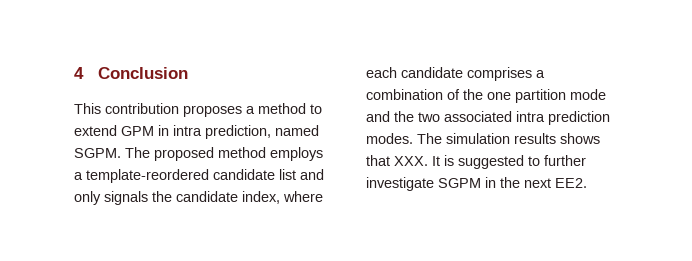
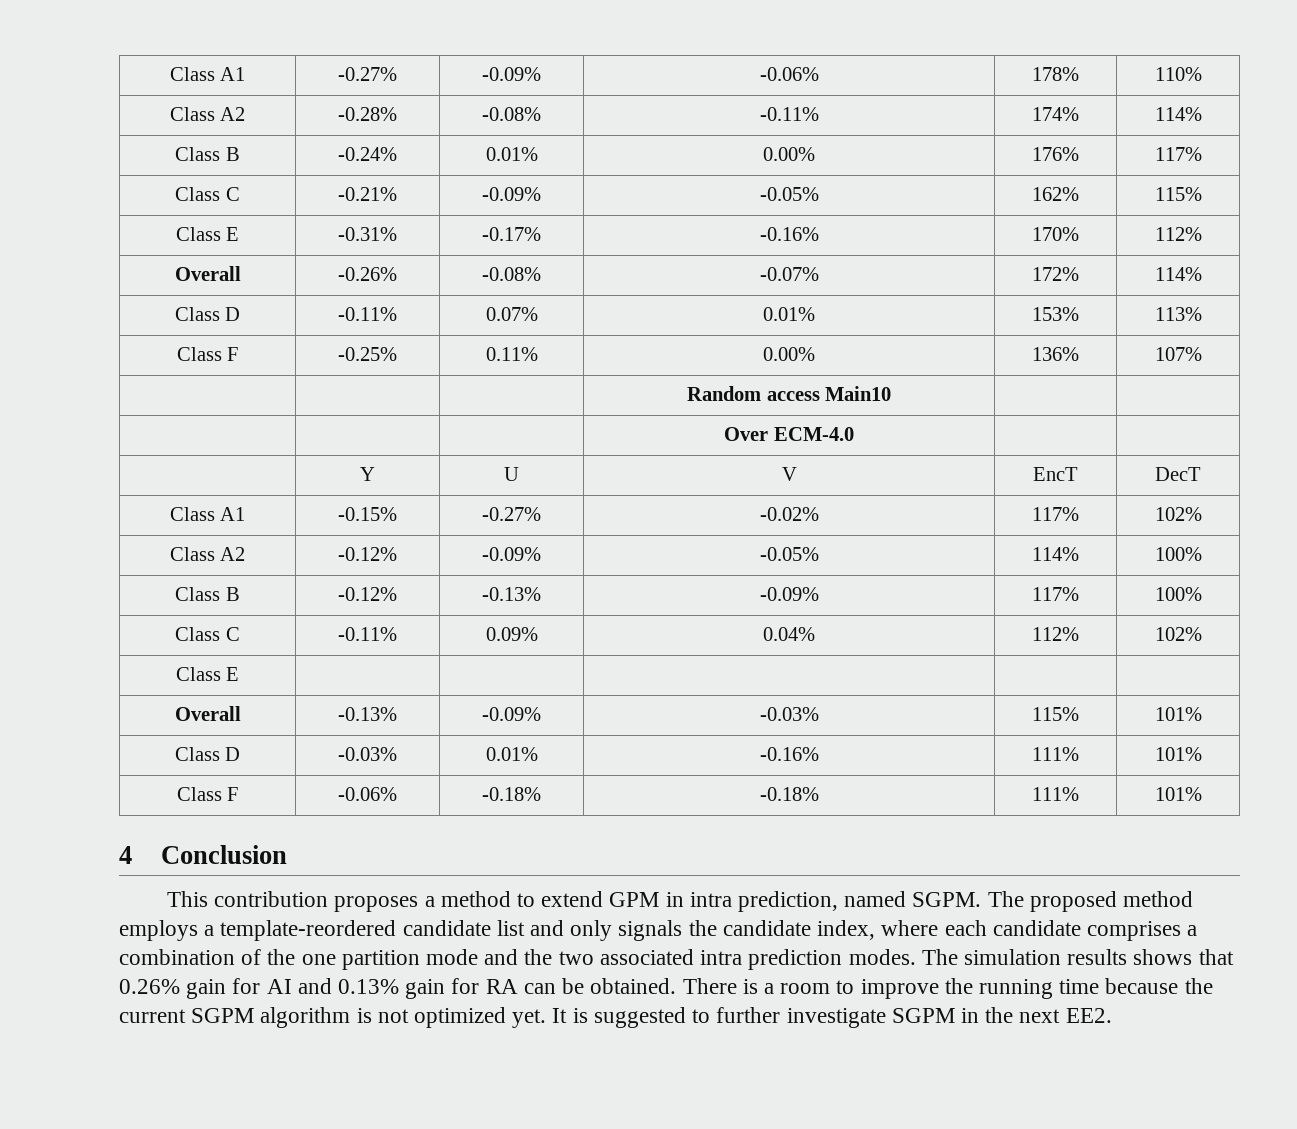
+ Class A1 | -0.27% | -0.09% | -0.06% | 178% | 110%
+ Class A2 | -0.28% | -0.08% | -0.11% | 174% | 114%
+ Class B | -0.24% | 0.01% | 0.00% | 176% | 117%
+ Class C | -0.21% | -0.09% | -0.05% | 162% | 115%
+ Class E | -0.31% | -0.17% | -0.16% | 170% | 112%
+ Overall | -0.26% | -0.08% | -0.07% | 172% | 114%
+ Class D | -0.11% | 0.07% | 0.01% | 153% | 113%
+ Class F | -0.25% | 0.11% | 0.00% | 136% | 107%
+ | | | Random access Main10 | |
+ | | | Over ECM-4.0 | |
+ | Y | U | V | EncT | DecT
+ Class A1 | -0.15% | -0.27% | -0.02% | 117% | 102%
+ Class A2 | -0.12% | -0.09% | -0.05% | 114% | 100%
+ Class B | -0.12% | -0.13% | -0.09% | 117% | 100%
+ Class C | -0.11% | 0.09% | 0.04% | 112% | 102%
+ Class E | | | | |
+ Overall | -0.13% | -0.09% | -0.03% | 115% | 101%
+ Class D | -0.03% | 0.01% | -0.16% | 111% | 101%
+ Class F | -0.06% | -0.18% | -0.18% | 111% | 101%
- The simulation results shows that XXX. It is suggested to further investigate SGPM in the next EE2.
+ The simulation results shows that 0.26% gain for AI and 0.13% gain for RA can be obtained. There is a room to improve the running time because the current SGPM algorithm is not optimized yet. It is suggested to further investigate SGPM in the next EE2.

